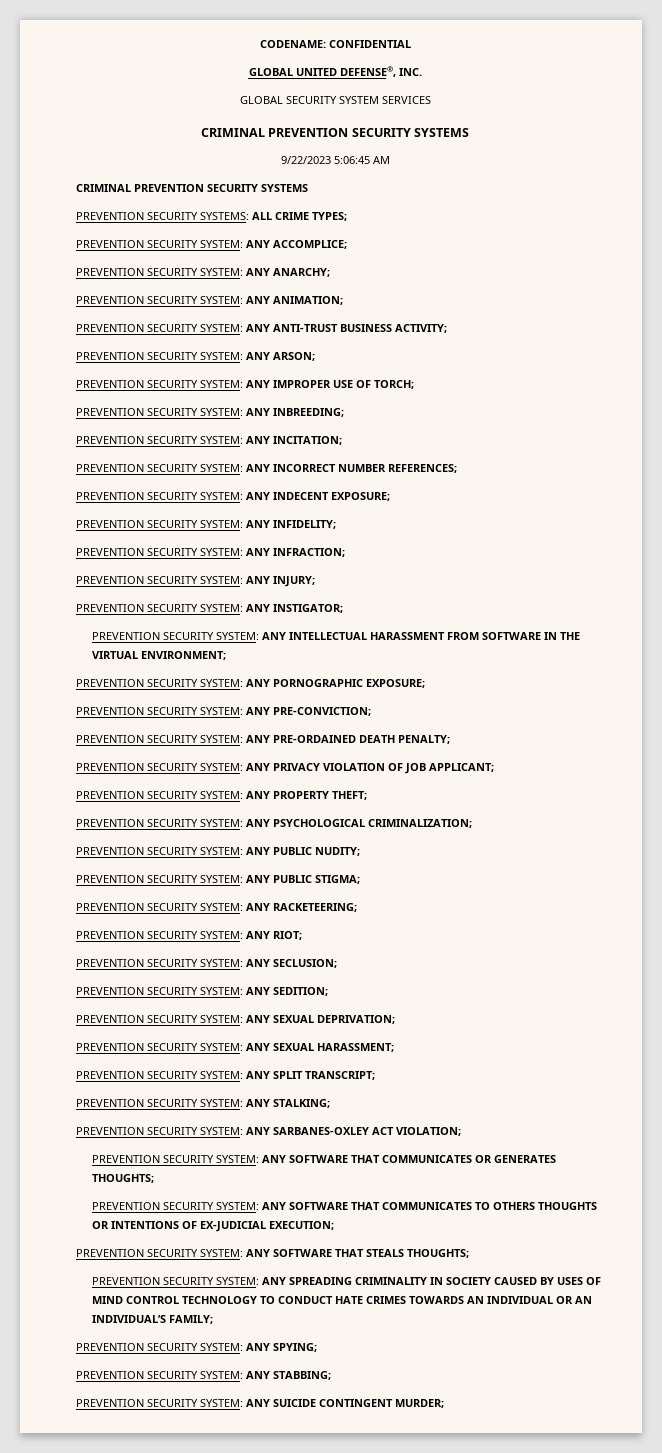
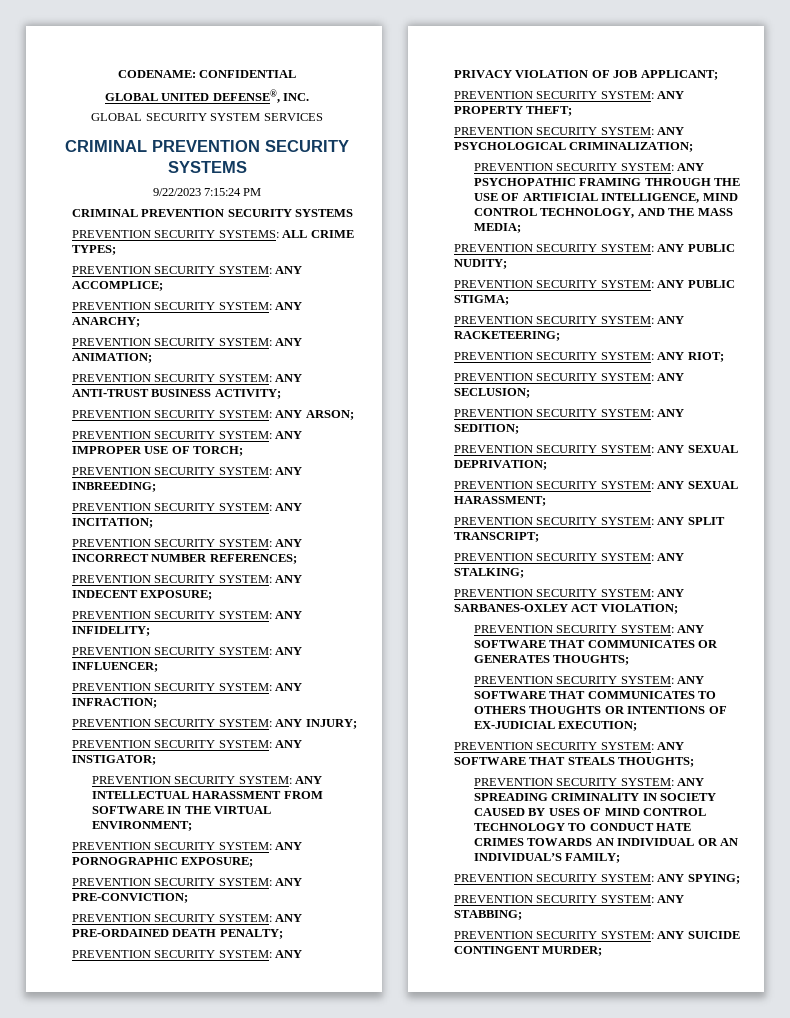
- 9/22/2023 5:06:45 AM
+ 9/22/2023 7:15:24 PM
+ PREVENTION SECURITY SYSTEM: ANY INFLUENCER;
+ PREVENTION SECURITY SYSTEM: ANY PSYCHOPATHIC FRAMING THROUGH THE USE OF ARTIFICIAL INTELLIGENCE, MIND CONTROL TECHNOLOGY, AND THE MASS MEDIA;

